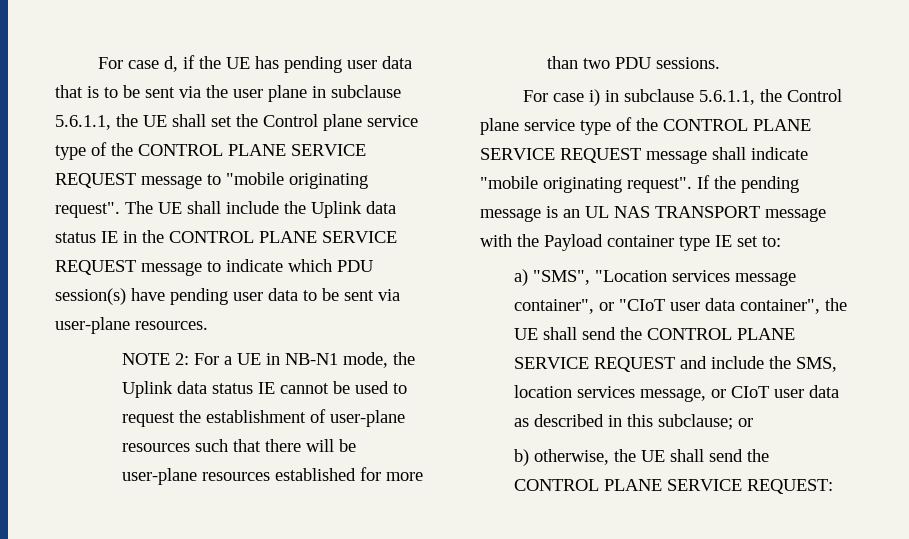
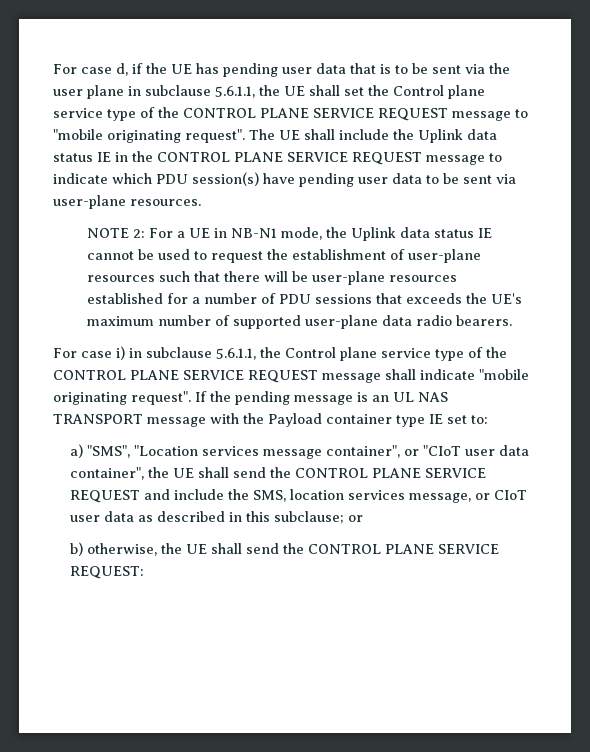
- NOTE 2: For a UE in NB-N1 mode, the Uplink data status IE cannot be used to request the establishment of user-plane resources such that there will be user-plane resources established for more than two PDU sessions.
+ NOTE 2: For a UE in NB-N1 mode, the Uplink data status IE cannot be used to request the establishment of user-plane resources such that there will be user-plane resources established for a number of PDU sessions that exceeds the UE's maximum number of supported user-plane data radio bearers.

